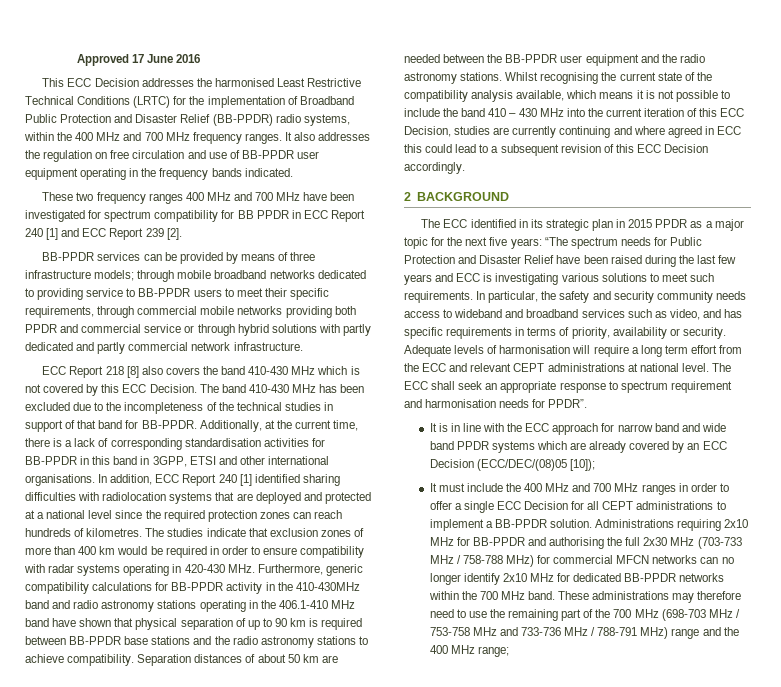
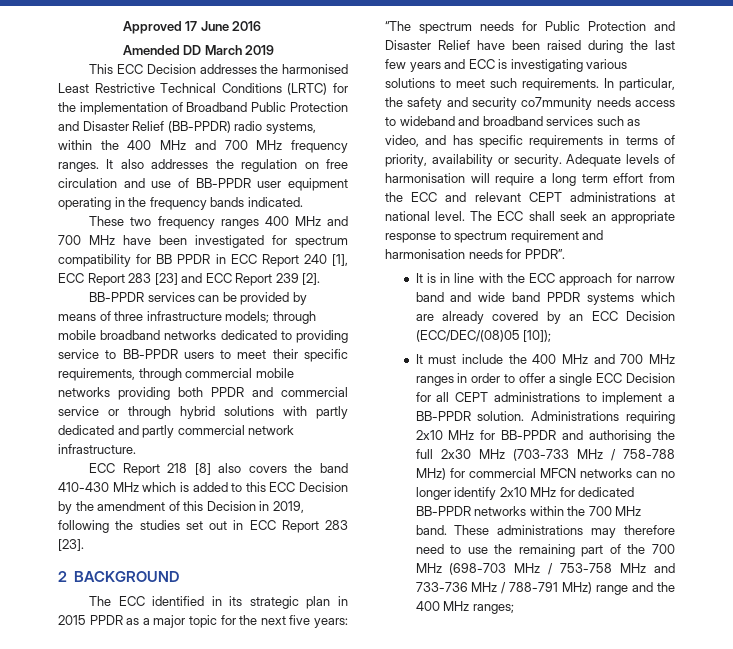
+ Amended DD March 2019
- These two frequency ranges 400 MHz and 700 MHz have been investigated for spectrum compatibility for BB PPDR in ECC Report 240 [1] and ECC Report 239 [2].
+ These two frequency ranges 400 MHz and 700 MHz have been investigated for spectrum compatibility for BB PPDR in ECC Report 240 [1], ECC Report 283 [23] and ECC Report 239 [2].
- ECC Report 218 [8] also covers the band 410-430 MHz which is not covered by this ECC Decision. The band 410-430 MHz has been excluded due to the incompleteness of the technical studies in support of that band for BB-PPDR. Additionally, at the current time, there is a lack of corresponding standardisation activities for BB-PPDR in this band in 3GPP, ETSI and other international organisations. In addition, ECC Report 240 [1] identified sharing difficulties with radiolocation systems that are deployed and protected at a national level since the required protection zones can reach hundreds of kilometres. The studies indicate that exclusion zones of more than 400 km would be required in order to ensure compatibility with radar systems operating in 420-430 MHz. Furthermore, generic compatibility calculations for BB-PPDR activity in the 410-430MHz band and radio astronomy stations operating in the 406.1-410 MHz band have shown that physical separation of up to 90 km is required between BB-PPDR base stations and the radio astronomy stations to achieve compatibility. Separation distances of about 50 km are needed between the BB-PPDR user equipment and the radio astronomy stations. Whilst recognising the current state of the compatibility analysis available, which means it is not possible to include the band 410 – 430 MHz into the current iteration of this ECC Decision, studies are currently continuing and where agreed in ECC this could lead to a subsequent revision of this ECC Decision accordingly.
+ ECC Report 218 [8] also covers the band 410-430 MHz which is added to this ECC Decision by the amendment of this Decision in 2019, following the studies set out in ECC Report 283 [23].
- In particular, the safety and security community needs access to wideband and broadband services such as video, and has specific requirements in terms of priority, availability or security.
+ In particular, the safety and security co7mmunity needs access to wideband and broadband services such as video, and has specific requirements in terms of priority, availability or security.
- These administrations may therefore need to use the remaining part of the 700 MHz (698-703 MHz / 753-758 MHz and 733-736 MHz / 788-791 MHz) range and the 400 MHz range;
+ These administrations may therefore need to use the remaining part of the 700 MHz (698-703 MHz / 753-758 MHz and 733-736 MHz / 788-791 MHz) range and the 400 MHz ranges;

